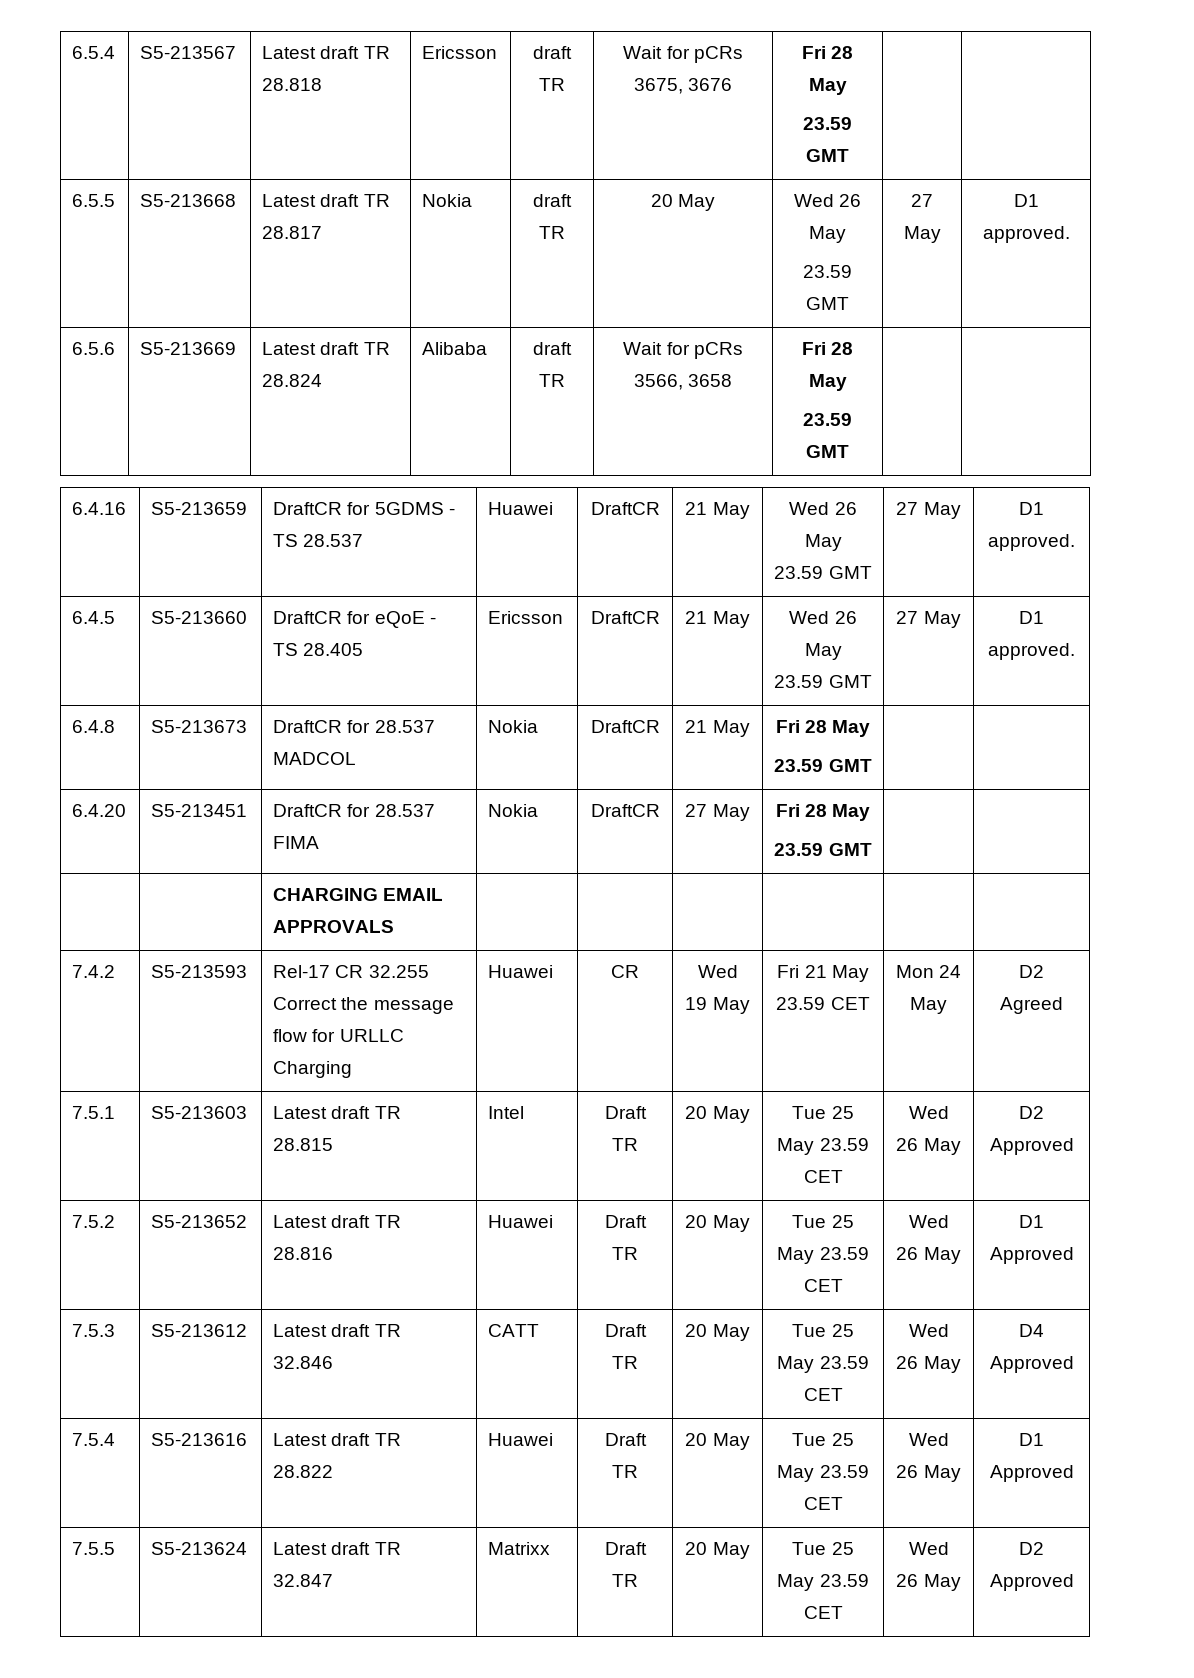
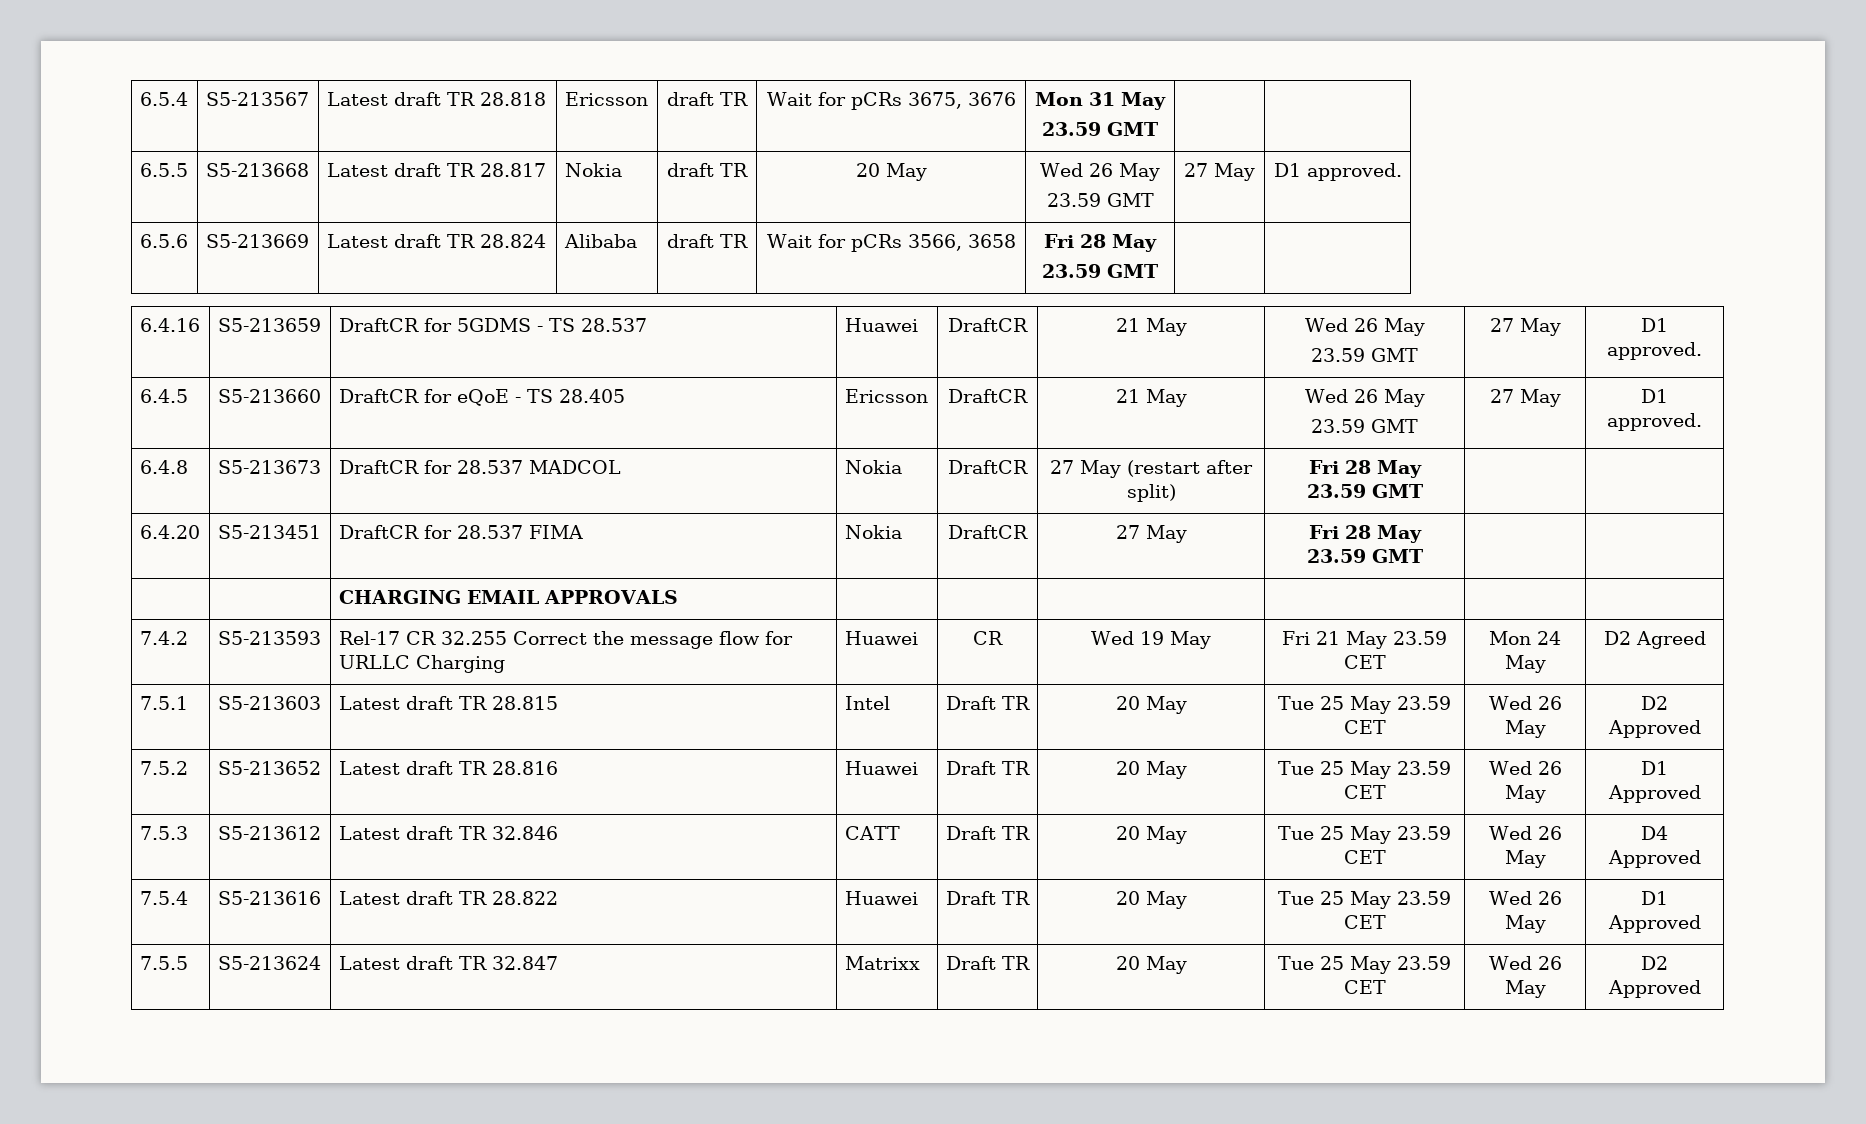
- 6.5.4 | S5-213567 | Latest draft TR 28.818 | Ericsson | draft TR | Wait for pCRs 3675, 3676 | Fri 28 May
+ 6.5.4 | S5-213567 | Latest draft TR 28.818 | Ericsson | draft TR | Wait for pCRs 3675, 3676 | Mon 31 May
- 6.4.8 | S5-213673 | DraftCR for 28.537 MADCOL | Nokia | DraftCR | 21 May | Fri 28 May
+ 6.4.8 | S5-213673 | DraftCR for 28.537 MADCOL | Nokia | DraftCR | 27 May (restart after split) | Fri 28 May

